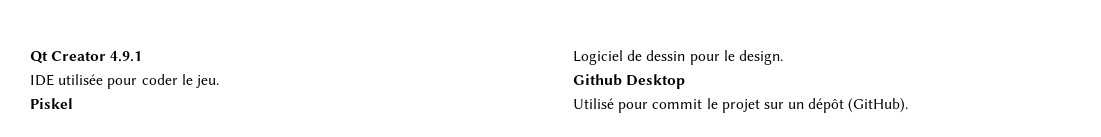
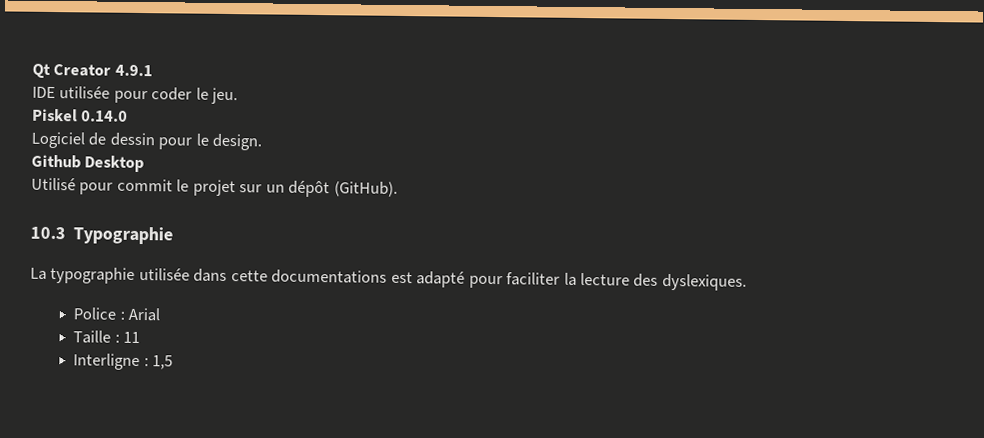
- Piskel
+ Piskel 0.14.0
+ 10.3 Typographie
+ La typographie utilisée dans cette documentations est adapté pour faciliter la lecture des dyslexiques.
+ Police : Arial
+ Taille : 11
+ Interligne : 1,5

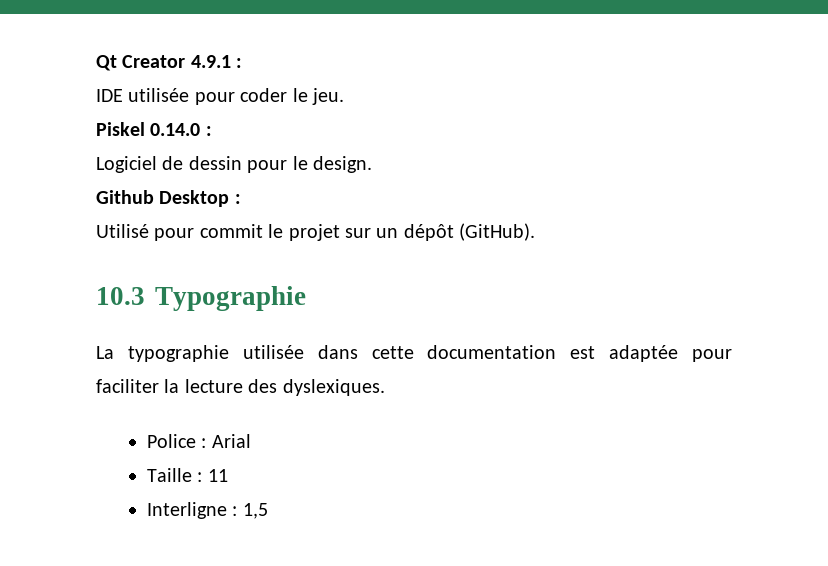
- Qt Creator 4.9.1
+ Qt Creator 4.9.1 :
- Piskel 0.14.0
+ Piskel 0.14.0 :
- Github Desktop
+ Github Desktop :
- La typographie utilisée dans cette documentations est adapté pour faciliter la lecture des dyslexiques.
+ La typographie utilisée dans cette documentation est adaptée pour faciliter la lecture des dyslexiques.

